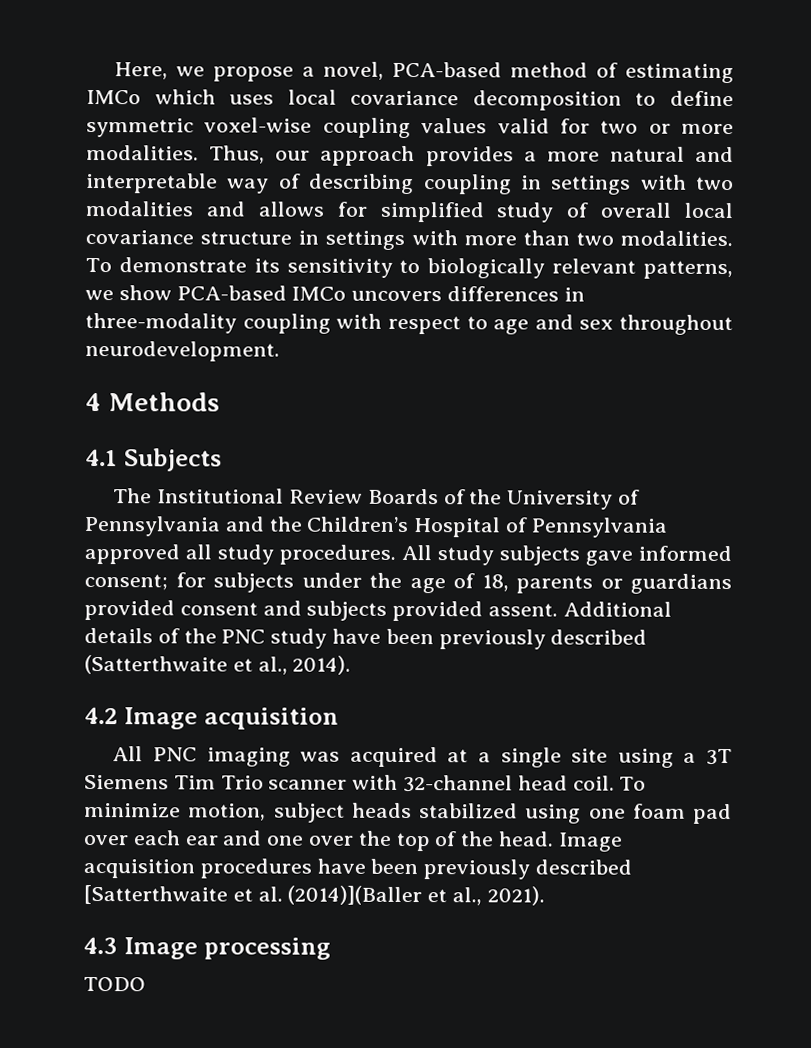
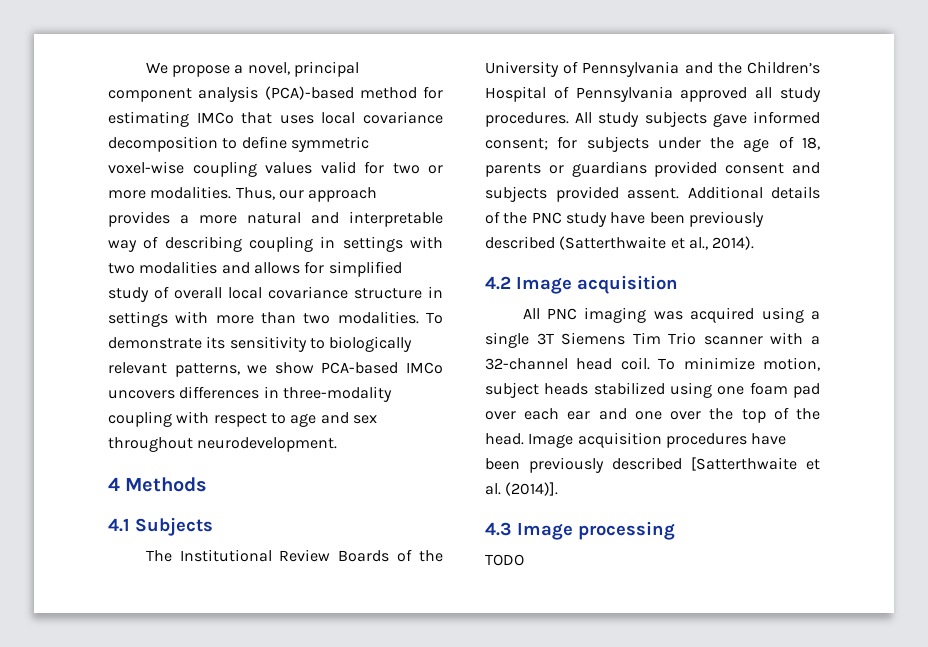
- Here, we propose a novel, PCA-based method of estimating IMCo which uses local covariance decomposition to define symmetric voxel-wise coupling values valid for two or more modalities.
+ We propose a novel, principal component analysis (PCA)-based method for estimating IMCo that uses local covariance decomposition to define symmetric voxel-wise coupling values valid for two or more modalities.
- All PNC imaging was acquired at a single site using a 3T Siemens Tim Trio scanner with 32-channel head coil.
+ All PNC imaging was acquired using a single 3T Siemens Tim Trio scanner with a 32-channel head coil.
- Image acquisition procedures have been previously described [Satterthwaite et al. (2014)](Baller et al., 2021).
+ Image acquisition procedures have been previously described [Satterthwaite et al. (2014)].

